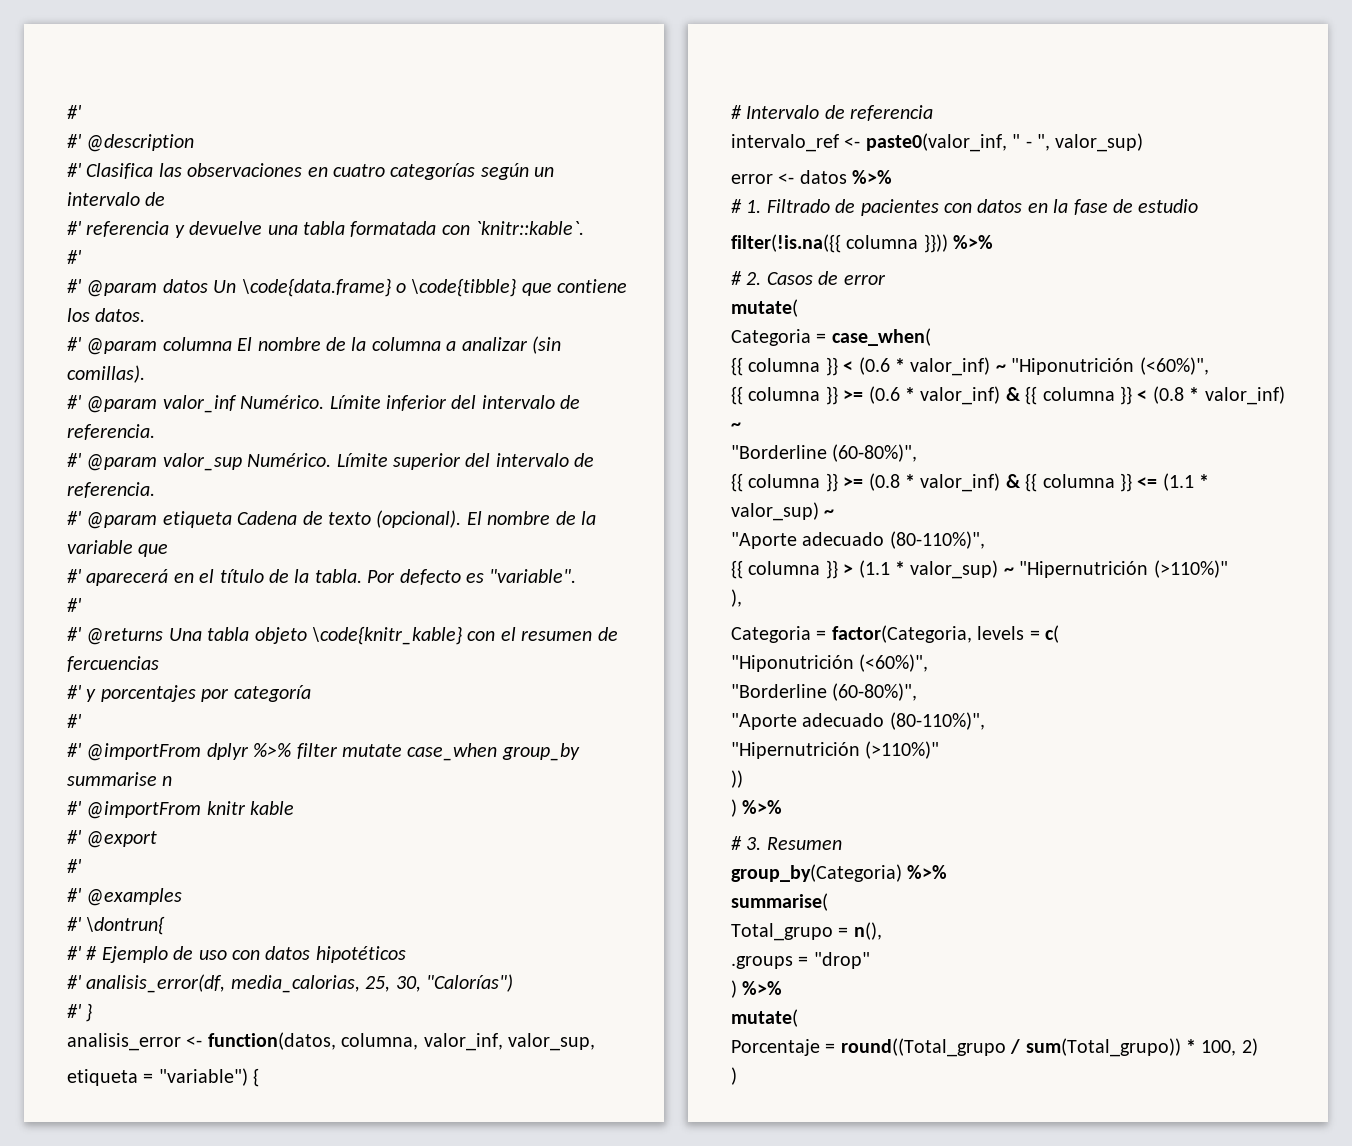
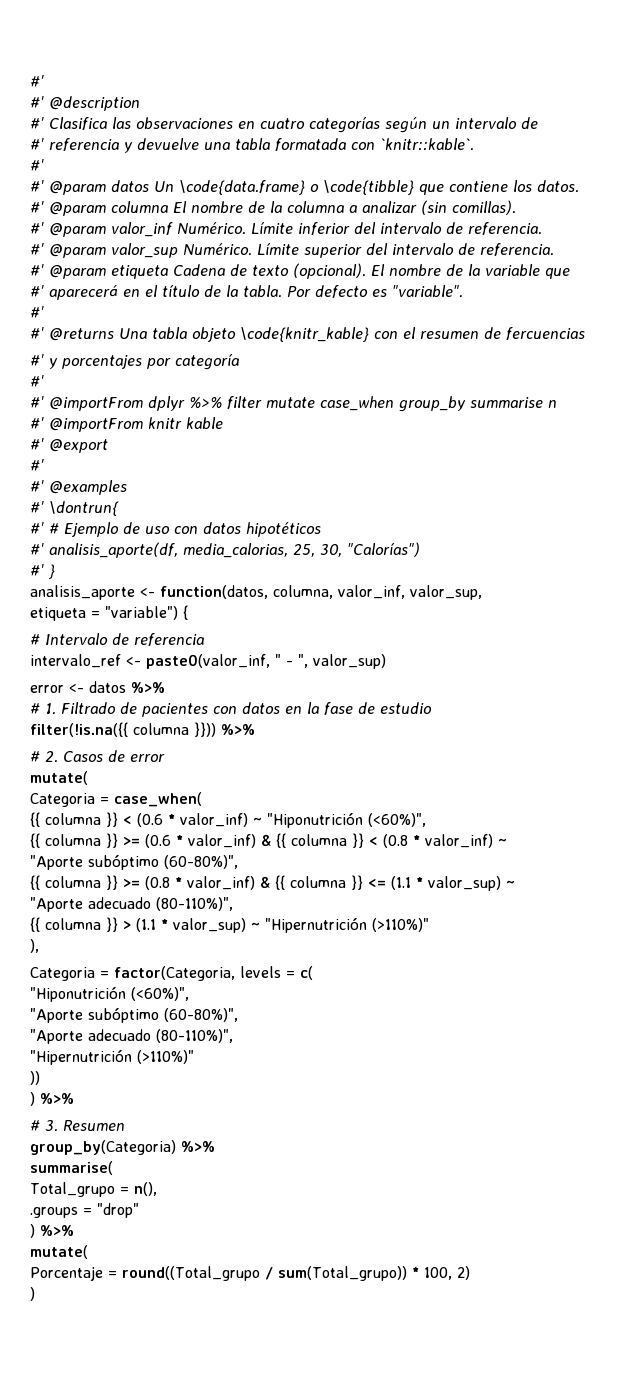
- #' analisis_error(df, media_calorias, 25, 30, "Calorías")
+ #' analisis_aporte(df, media_calorias, 25, 30, "Calorías")
- analisis_error <- function(datos, columna, valor_inf, valor_sup,
+ analisis_aporte <- function(datos, columna, valor_inf, valor_sup,
  {{ columna }} >= (0.6 * valor_inf) & {{ columna }} < (0.8 * valor_inf) ~
- "Borderline (60-80%)",
+ "Aporte subóptimo (60-80%)",
  Categoria = factor(Categoria, levels = c(
  "Hiponutrición (<60%)",
- "Borderline (60-80%)",
+ "Aporte subóptimo (60-80%)",

